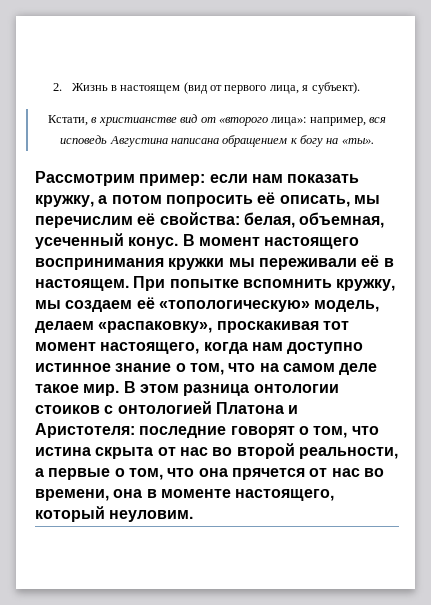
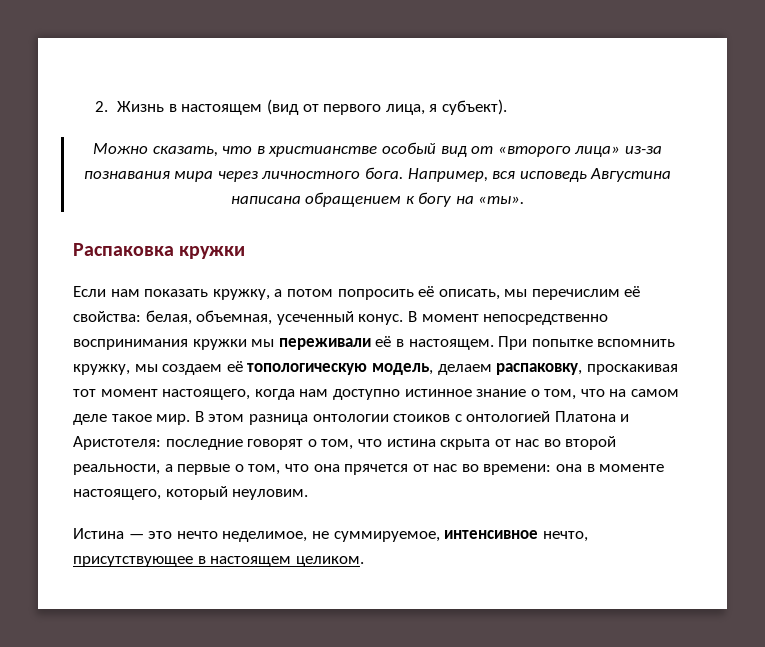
- Кстати, в христианстве вид от «второго лица»: например, вся исповедь Августина написана обращением к богу на «ты».
+ Можно сказать, что в христианстве особый вид от «второго лица» из-за познавания мира через личностного бога. Например, вся исповедь Августина написана обращением к богу на «ты».
- Рассмотрим пример: если нам показать кружку, а потом попросить её описать, мы перечислим её свойства: белая, объемная, усеченный конус.
+ Распаковка кружки
+ Если нам показать кружку, а потом попросить её описать, мы перечислим её свойства: белая, объемная, усеченный конус.
- В момент настоящего воспринимания кружки мы переживали её в настоящем.
+ В момент непосредственно воспринимания кружки мы переживали её в настоящем.
- При попытке вспомнить кружку, мы создаем её «топологическую» модель, делаем «распаковку», проскакивая тот момент настоящего, когда нам доступно истинное знание о том, что на самом деле такое мир.
+ При попытке вспомнить кружку, мы создаем её топологическую модель, делаем распаковку, проскакивая тот момент настоящего, когда нам доступно истинное знание о том, что на самом деле такое мир.
- В этом разница онтологии стоиков с онтологией Платона и Аристотеля: последние говорят о том, что истина скрыта от нас во второй реальности, а первые о том, что она прячется от нас во времени, она в моменте настоящего, который неуловим.
+ В этом разница онтологии стоиков с онтологией Платона и Аристотеля: последние говорят о том, что истина скрыта от нас во второй реальности, а первые о том, что она прячется от нас во времени: она в моменте настоящего, который неуловим.
+ Истина — это нечто неделимое, не суммируемое, интенсивное нечто, присутствующее в настоящем целиком.

